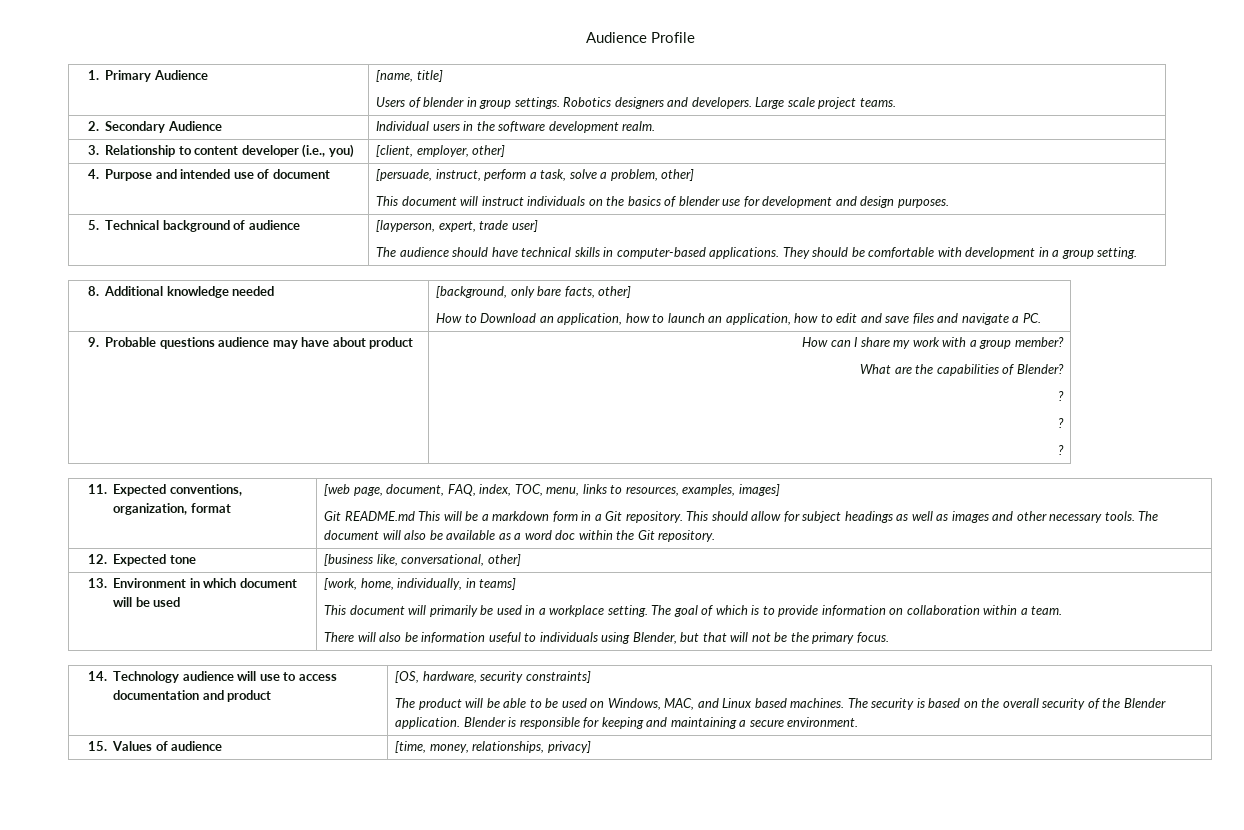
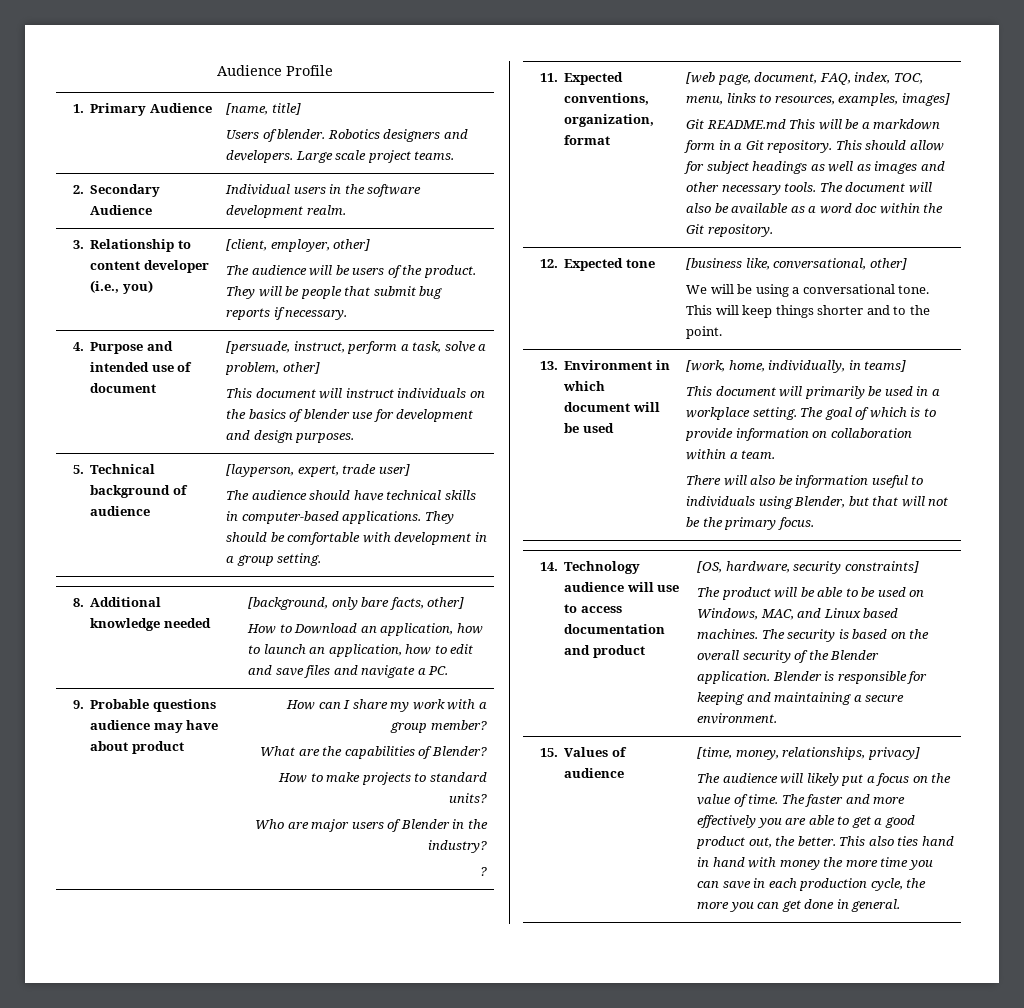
  1. Primary Audience | [name, title]
- Users of blender in group settings. Robotics designers and developers. Large scale project teams.
+ Users of blender. Robotics designers and developers. Large scale project teams.
  3. Relationship to content developer (i.e., you) | [client, employer, other]
+ The audience will be users of the product. They will be people that submit bug reports if necessary.
  What are the capabilities of Blender?
- ?
- ?
+ How to make projects to standard units?
+ Who are major users of Blender in the industry?
  12. Expected tone | [business like, conversational, other]
+ We will be using a conversational tone. This will keep things shorter and to the point.
+ The audience will likely put a focus on the value of time. The faster and more effectively you are able to get a good product out, the better. This also ties hand in hand with money the more time you can save in each production cycle, the more you can get done in general.

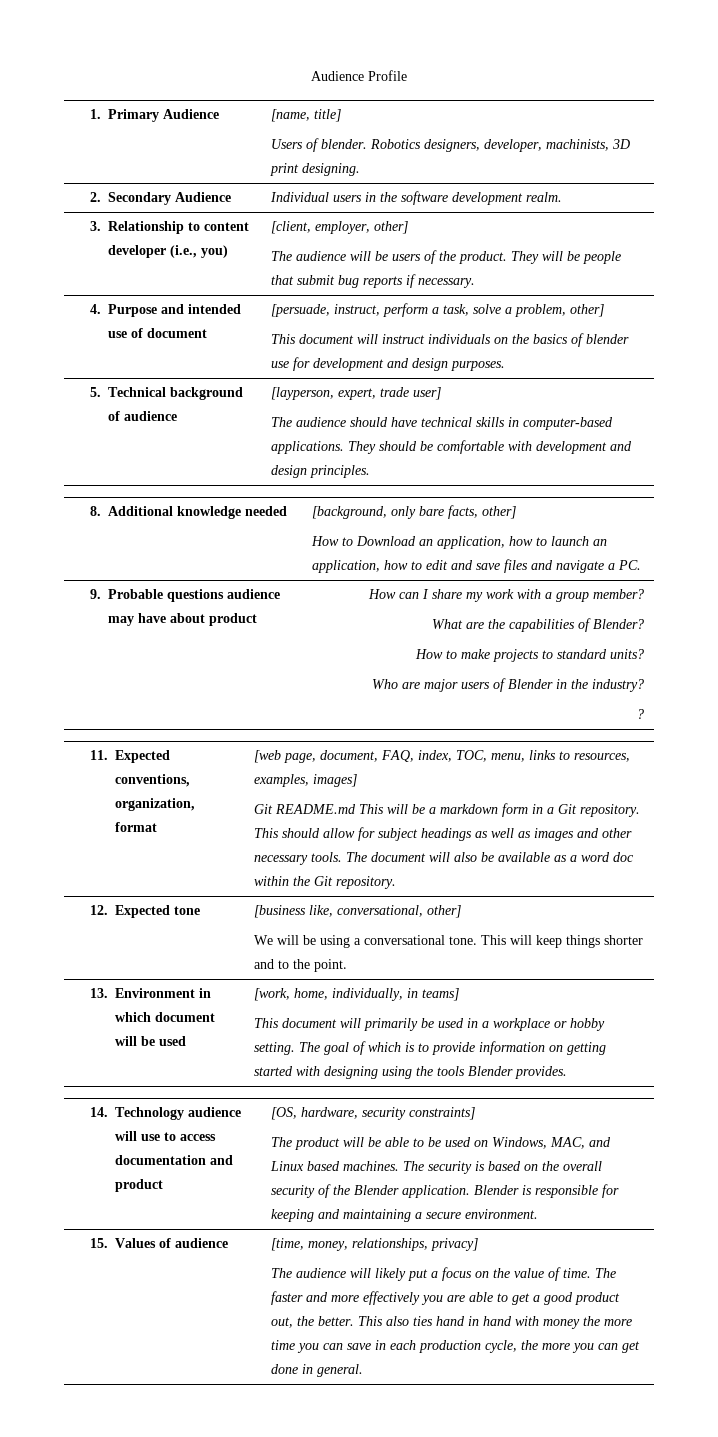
  1. Primary Audience | [name, title]
- Users of blender. Robotics designers and developers. Large scale project teams.
+ Users of blender. Robotics designers, developer, machinists, 3D print designing.
  5. Technical background of audience | [layperson, expert, trade user]
- The audience should have technical skills in computer-based applications. They should be comfortable with development in a group setting.
+ The audience should have technical skills in computer-based applications. They should be comfortable with development and design principles.
- This document will primarily be used in a workplace setting.
+ This document will primarily be used in a workplace or hobby setting.
- The goal of which is to provide information on collaboration within a team.
- There will also be information useful to individuals using Blender, but that will not be the primary focus.
+ The goal of which is to provide information on getting started with designing using the tools Blender provides.

